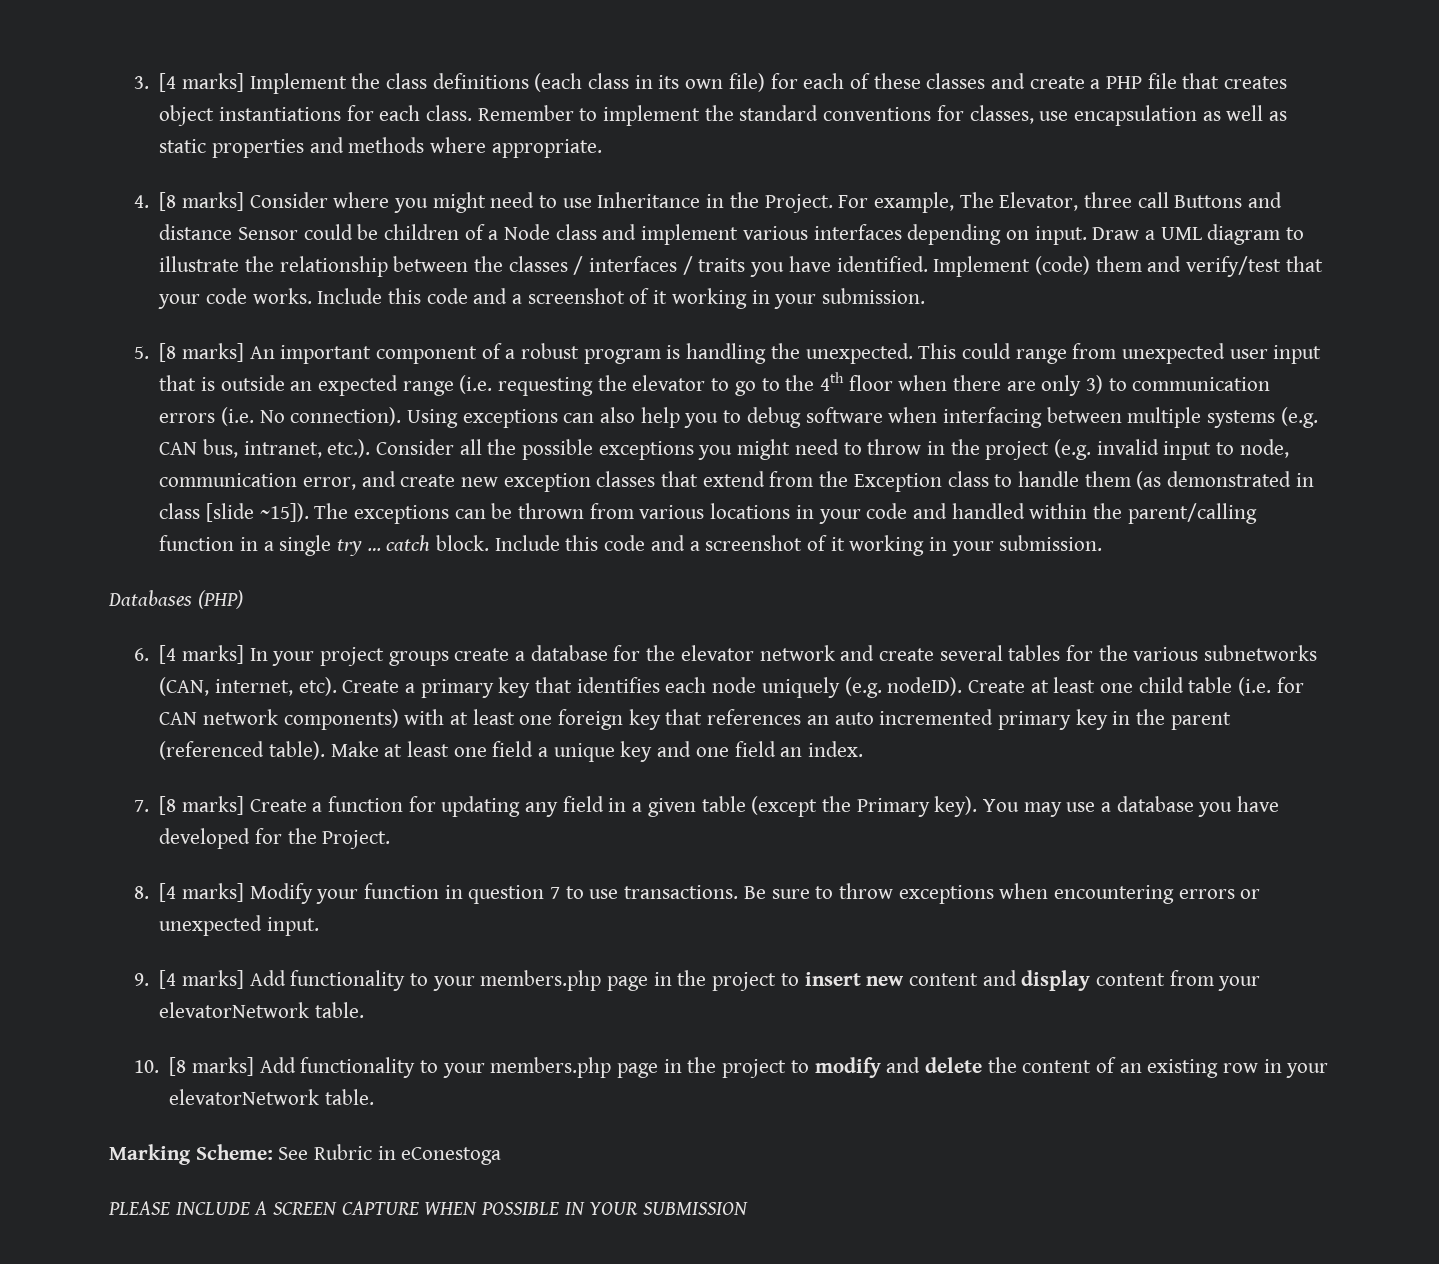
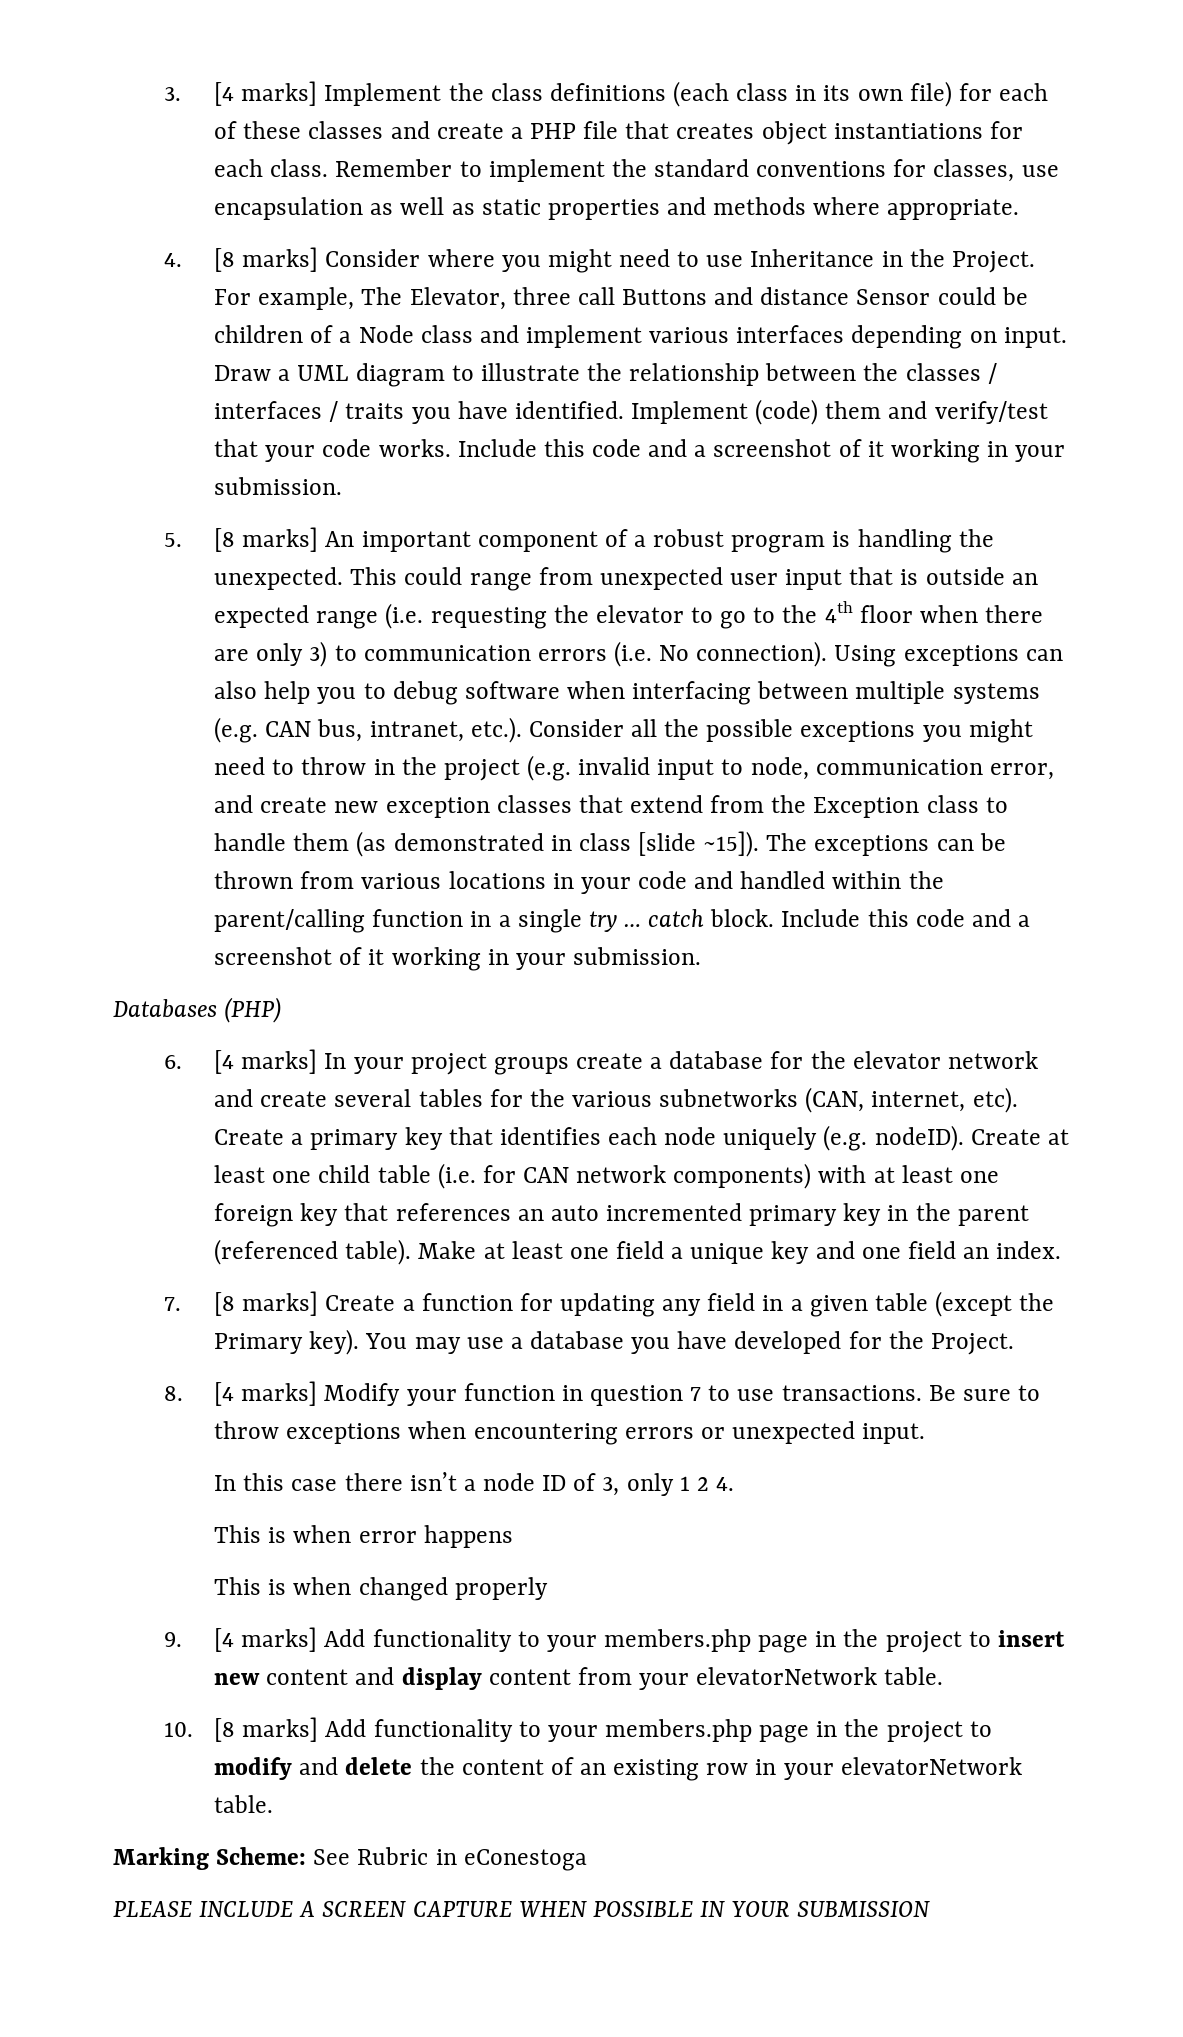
+ In this case there isn’t a node ID of 3, only 1 2 4.
+ This is when error happens
+ This is when changed properly

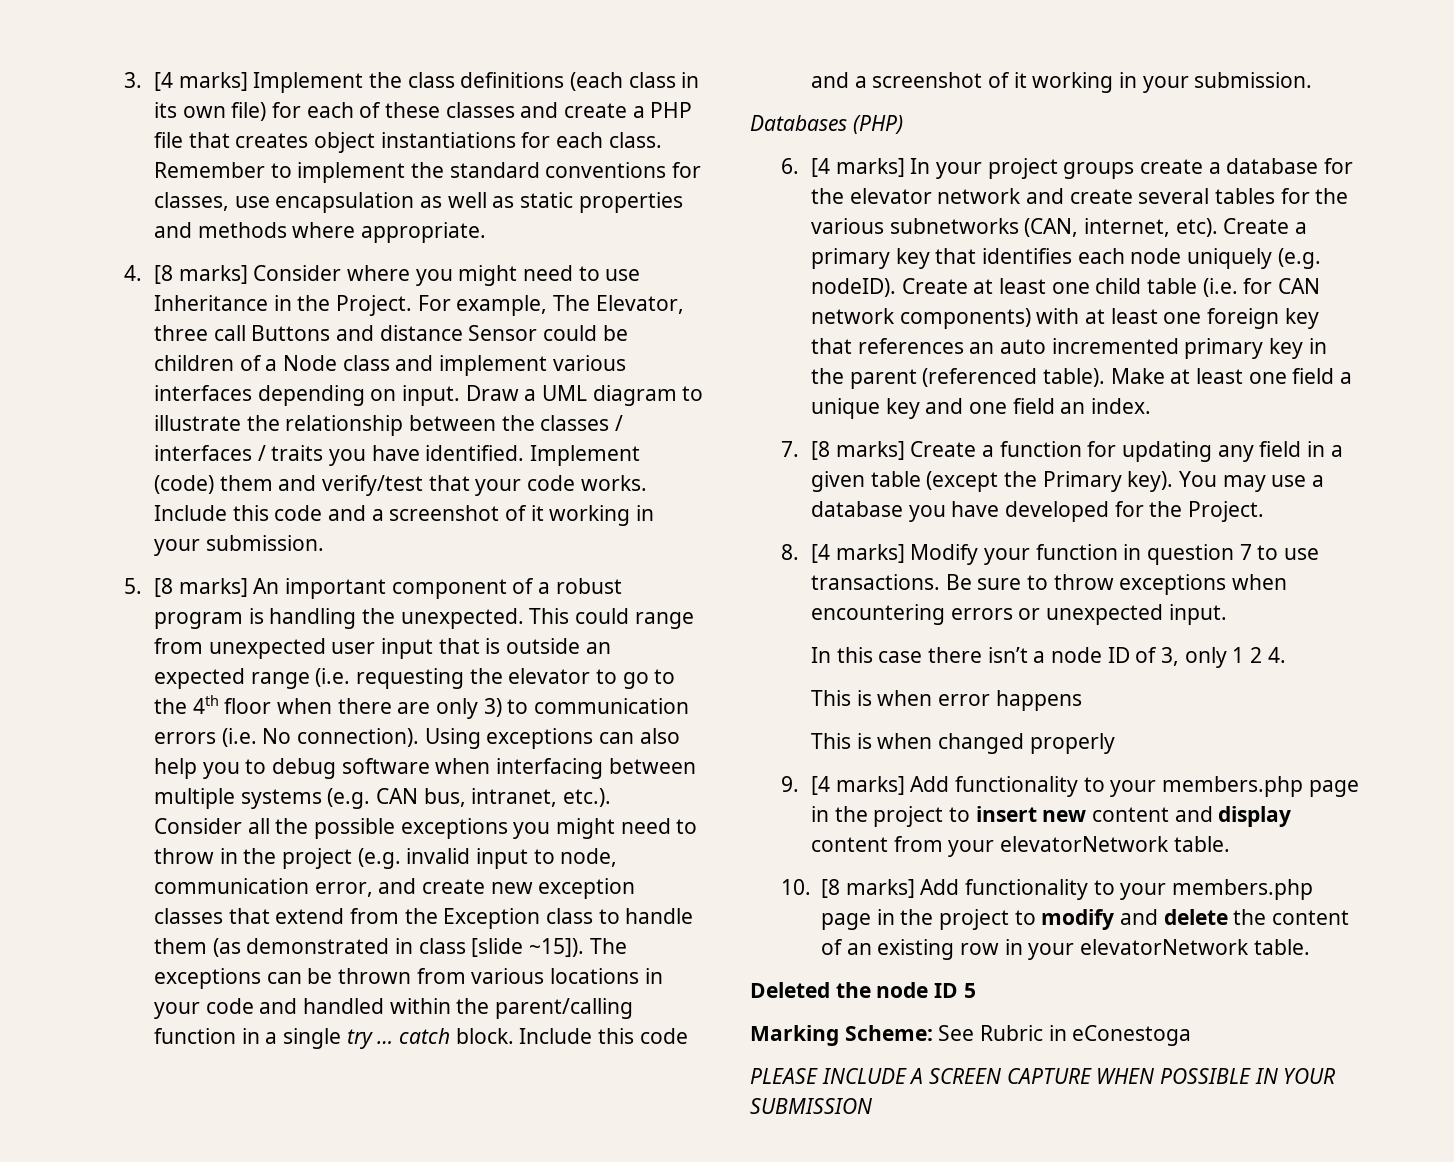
+ Deleted the node ID 5

